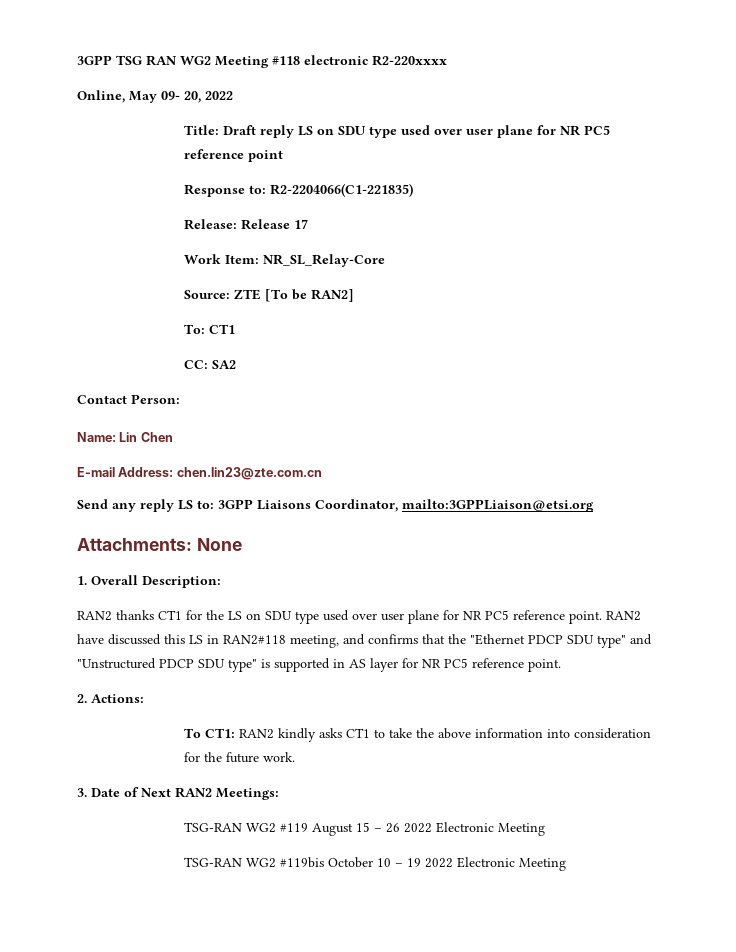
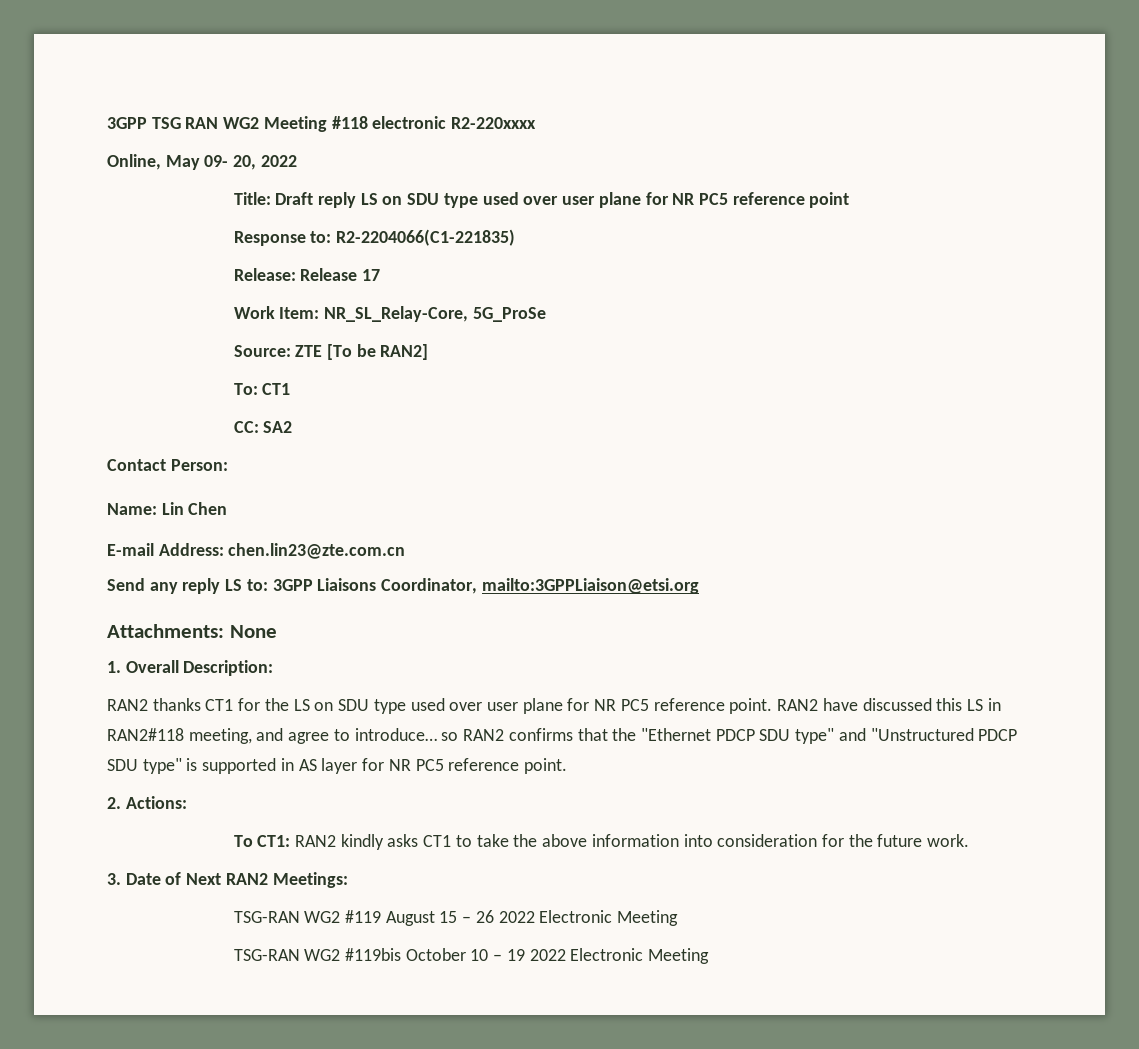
- Work Item: NR_SL_Relay-Core
+ Work Item: NR_SL_Relay-Core, 5G_ProSe
- RAN2 have discussed this LS in RAN2#118 meeting, and confirms that the "Ethernet PDCP SDU type" and "Unstructured PDCP SDU type" is supported in AS layer for NR PC5 reference point.
+ RAN2 have discussed this LS in RAN2#118 meeting, and agree to introduce… so RAN2 confirms that the "Ethernet PDCP SDU type" and "Unstructured PDCP SDU type" is supported in AS layer for NR PC5 reference point.

